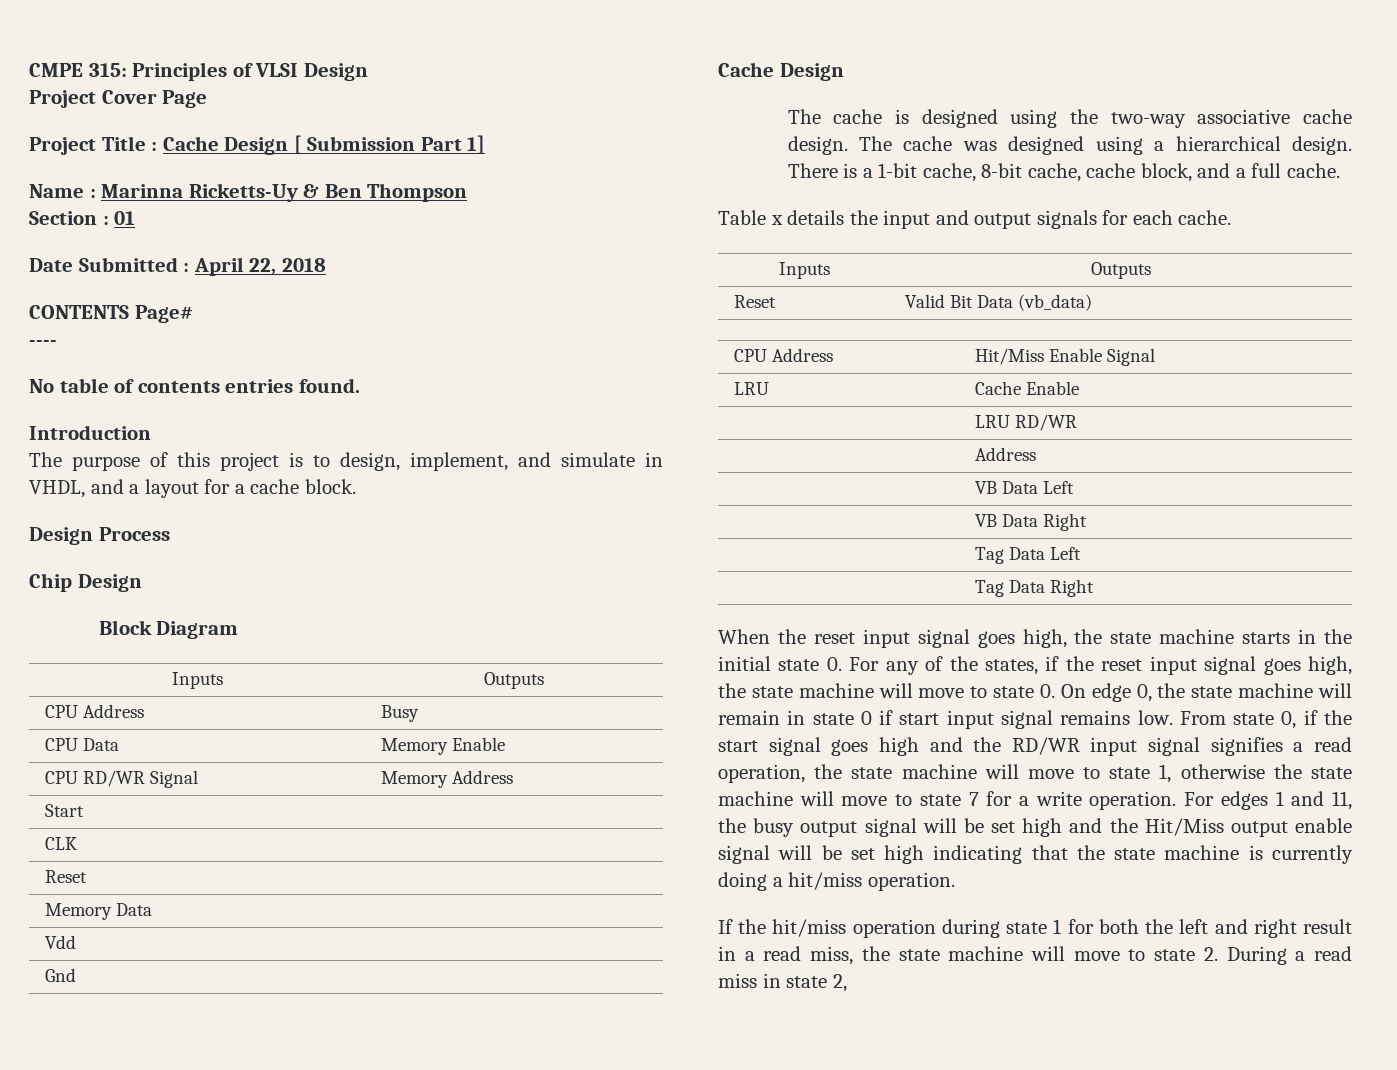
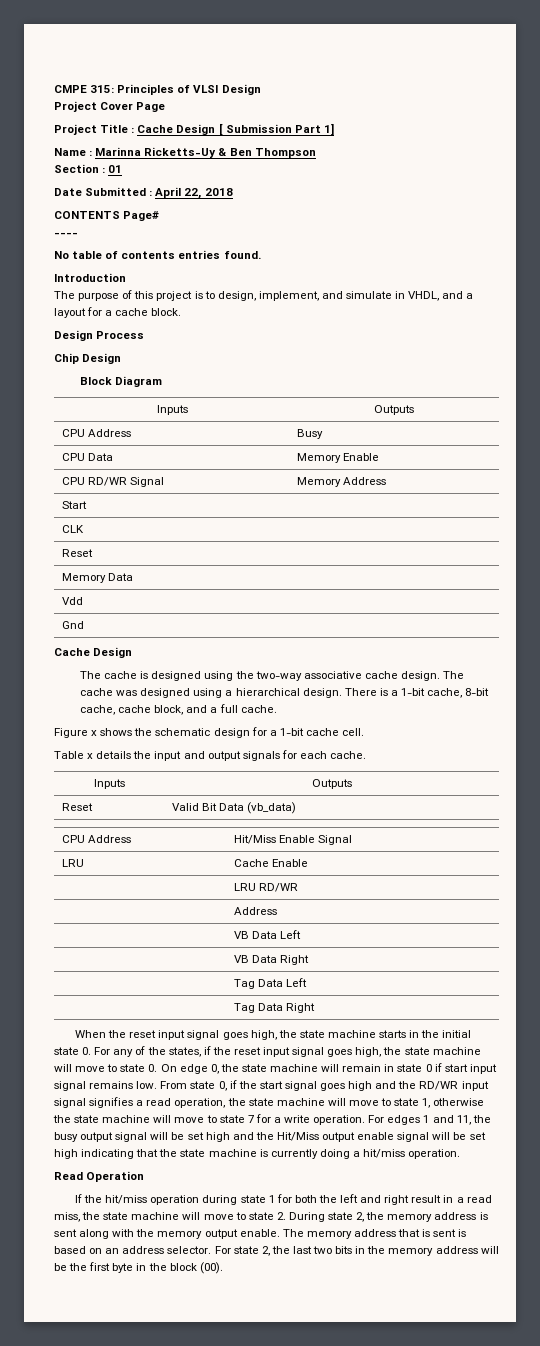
+ Figure x shows the schematic design for a 1-bit cache cell.
+ Read Operation
- If the hit/miss operation during state 1 for both the left and right result in a read miss, the state machine will move to state 2. During a read miss in state 2,
+ If the hit/miss operation during state 1 for both the left and right result in a read miss, the state machine will move to state 2. During state 2, the memory address is sent along with the memory output enable. The memory address that is sent is based on an address selector. For state 2, the last two bits in the memory address will be the first byte in the block (00).

